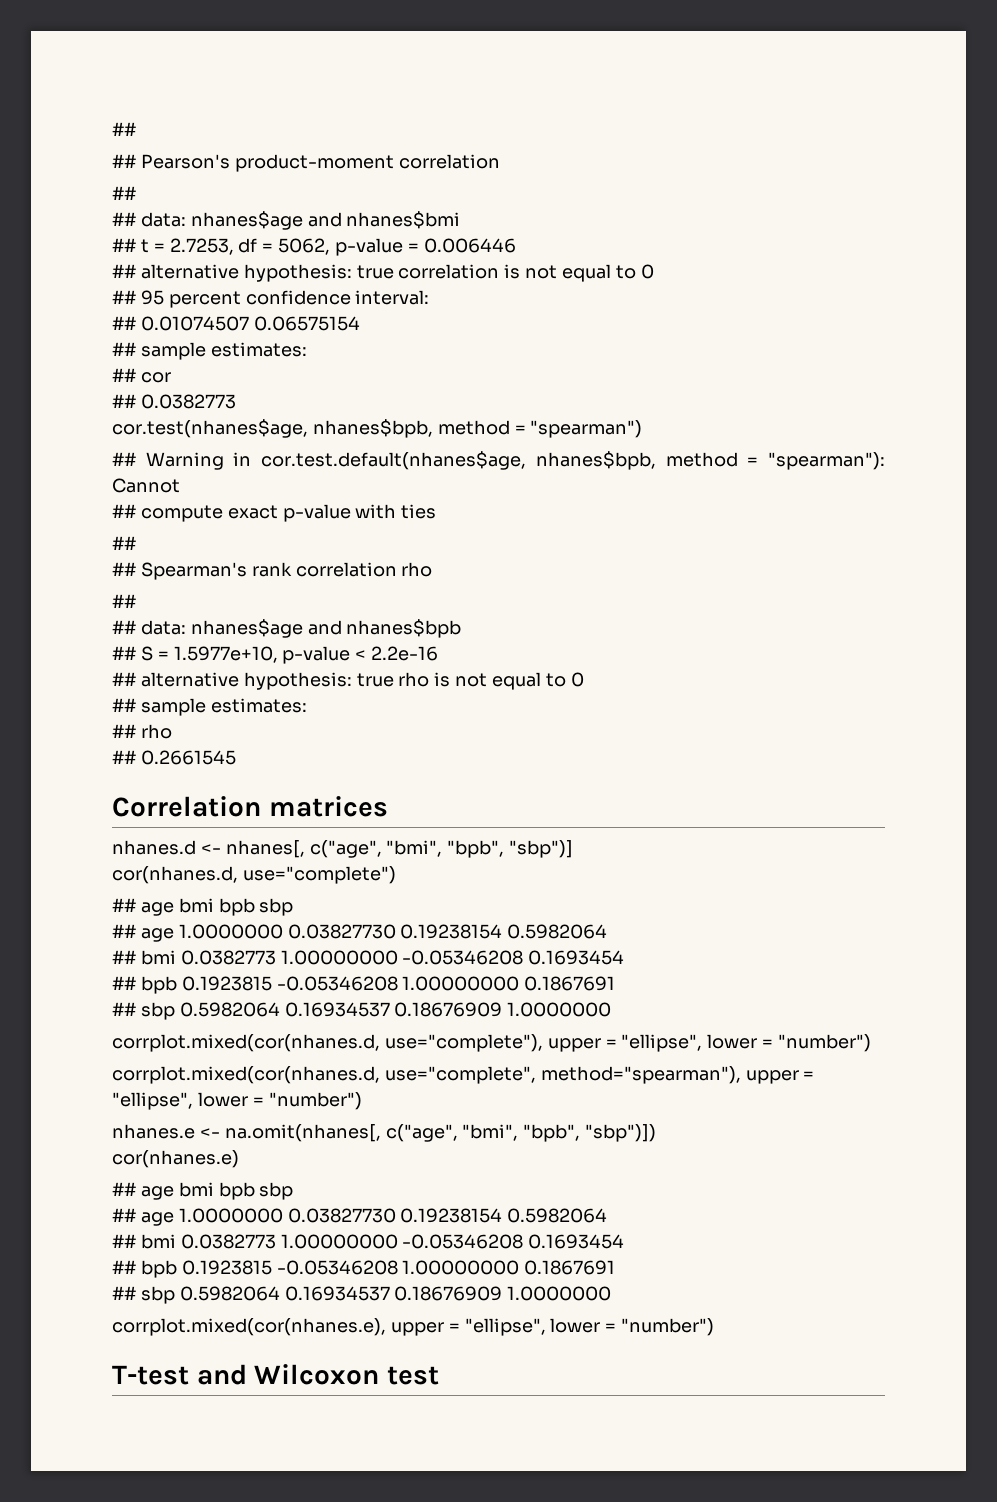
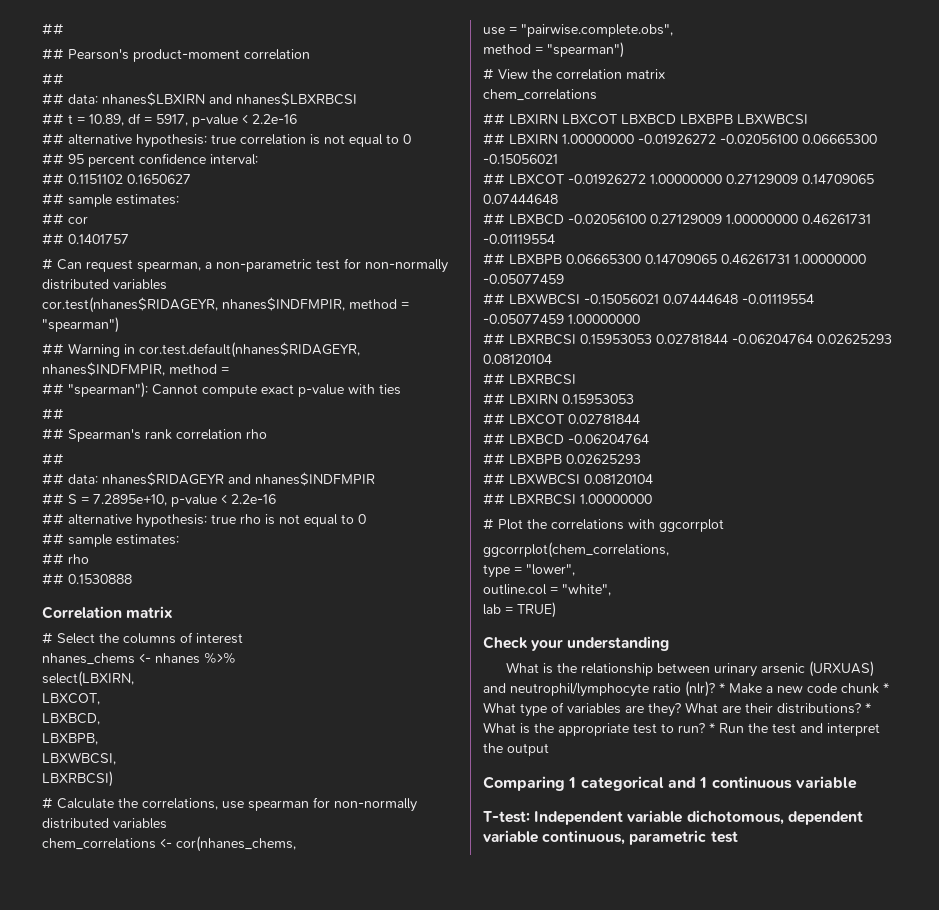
- ## data: nhanes$age and nhanes$bmi
+ ## data: nhanes$LBXIRN and nhanes$LBXRBCSI
- ## t = 2.7253, df = 5062, p-value = 0.006446
+ ## t = 10.89, df = 5917, p-value < 2.2e-16
- ## 0.01074507 0.06575154
+ ## 0.1151102 0.1650627
- ## 0.0382773
- cor.test(nhanes$age, nhanes$bpb, method = "spearman")
+ ## 0.1401757
+ # Can request spearman, a non-parametric test for non-normally distributed variables
+ cor.test(nhanes$RIDAGEYR, nhanes$INDFMPIR, method = "spearman")
- ## Warning in cor.test.default(nhanes$age, nhanes$bpb, method = "spearman"): Cannot
- ## compute exact p-value with ties
+ ## Warning in cor.test.default(nhanes$RIDAGEYR, nhanes$INDFMPIR, method =
+ ## "spearman"): Cannot compute exact p-value with ties
- ## data: nhanes$age and nhanes$bpb
+ ## data: nhanes$RIDAGEYR and nhanes$INDFMPIR
- ## S = 1.5977e+10, p-value < 2.2e-16
+ ## S = 7.2895e+10, p-value < 2.2e-16
- ## 0.2661545
+ ## 0.1530888
- Correlation matrices
- nhanes.d <- nhanes[, c("age", "bmi", "bpb", "sbp")]
- cor(nhanes.d, use="complete")
- ## age bmi bpb sbp
- ## age 1.0000000 0.03827730 0.19238154 0.5982064
- ## bmi 0.0382773 1.00000000 -0.05346208 0.1693454
- ## bpb 0.1923815 -0.05346208 1.00000000 0.1867691
- ## sbp 0.5982064 0.16934537 0.18676909 1.0000000
- corrplot.mixed(cor(nhanes.d, use="complete"), upper = "ellipse", lower = "number")
- corrplot.mixed(cor(nhanes.d, use="complete", method="spearman"), upper = "ellipse", lower = "number")
- nhanes.e <- na.omit(nhanes[, c("age", "bmi", "bpb", "sbp")])
- cor(nhanes.e)
- ## age bmi bpb sbp
- ## age 1.0000000 0.03827730 0.19238154 0.5982064
- ## bmi 0.0382773 1.00000000 -0.05346208 0.1693454
- ## bpb 0.1923815 -0.05346208 1.00000000 0.1867691
- ## sbp 0.5982064 0.16934537 0.18676909 1.0000000
- corrplot.mixed(cor(nhanes.e), upper = "ellipse", lower = "number")
- T-test and Wilcoxon test
+ Correlation matrix
+ # Select the columns of interest
+ nhanes_chems <- nhanes %>%
+ select(LBXIRN,
+ LBXCOT,
+ LBXBCD,
+ LBXBPB,
+ LBXWBCSI,
+ LBXRBCSI)
+ # Calculate the correlations, use spearman for non-normally distributed variables
+ chem_correlations <- cor(nhanes_chems,
+ use = "pairwise.complete.obs",
+ method = "spearman")
+ # View the correlation matrix
+ chem_correlations
+ ## LBXIRN LBXCOT LBXBCD LBXBPB LBXWBCSI
+ ## LBXIRN 1.00000000 -0.01926272 -0.02056100 0.06665300 -0.15056021
+ ## LBXCOT -0.01926272 1.00000000 0.27129009 0.14709065 0.07444648
+ ## LBXBCD -0.02056100 0.27129009 1.00000000 0.46261731 -0.01119554
+ ## LBXBPB 0.06665300 0.14709065 0.46261731 1.00000000 -0.05077459
+ ## LBXWBCSI -0.15056021 0.07444648 -0.01119554 -0.05077459 1.00000000
+ ## LBXRBCSI 0.15953053 0.02781844 -0.06204764 0.02625293 0.08120104
+ ## LBXRBCSI
+ ## LBXIRN 0.15953053
+ ## LBXCOT 0.02781844
+ ## LBXBCD -0.06204764
+ ## LBXBPB 0.02625293
+ ## LBXWBCSI 0.08120104
+ ## LBXRBCSI 1.00000000
+ # Plot the correlations with ggcorrplot
+ ggcorrplot(chem_correlations,
+ type = "lower",
+ outline.col = "white",
+ lab = TRUE)
+ Check your understanding
+ What is the relationship between urinary arsenic (URXUAS) and neutrophil/lymphocyte ratio (nlr)? * Make a new code chunk * What type of variables are they? What are their distributions? * What is the appropriate test to run? * Run the test and interpret the output
+ Comparing 1 categorical and 1 continuous variable
+ T-test: Independent variable dichotomous, dependent variable continuous, parametric test

